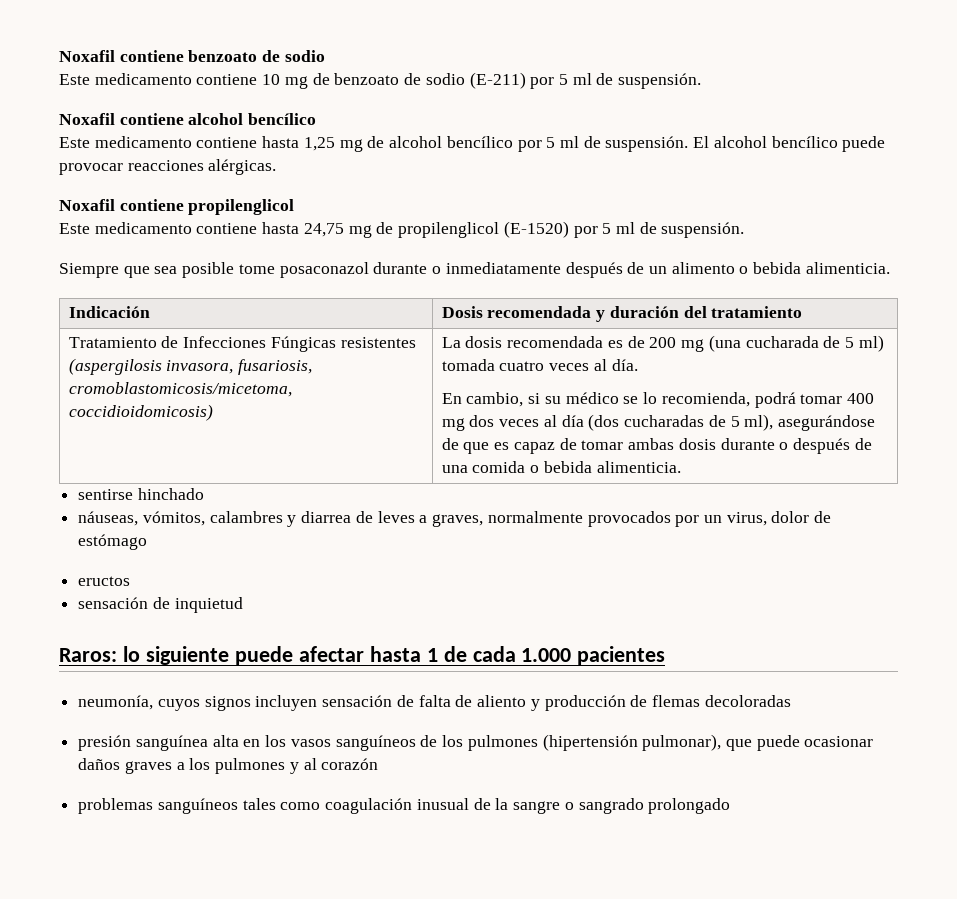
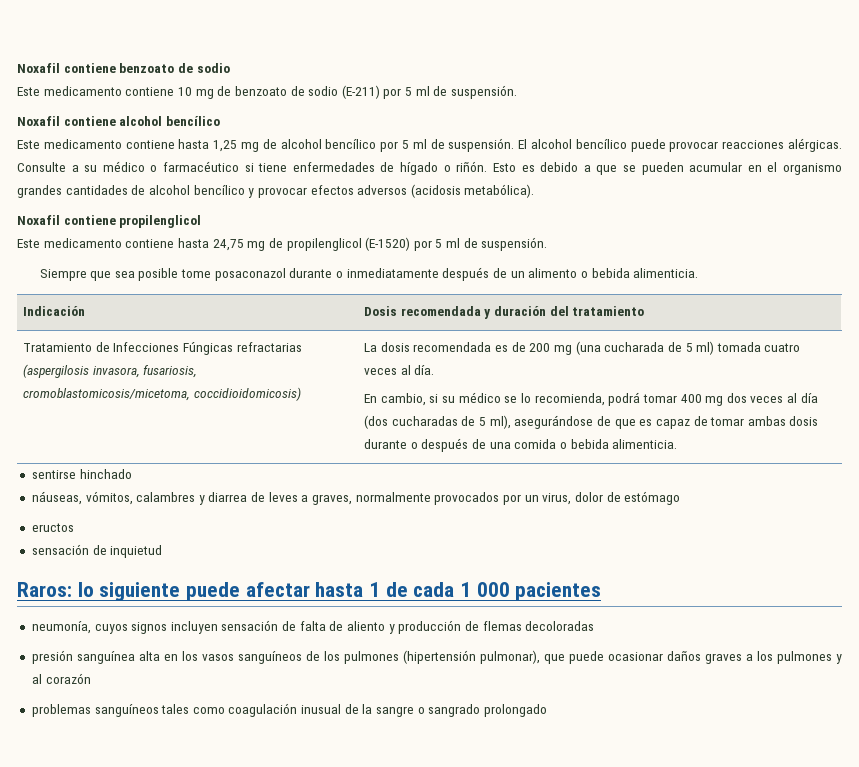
+ Consulte a su médico o farmacéutico si tiene enfermedades de hígado o riñón. Esto es debido a que se pueden acumular en el organismo grandes cantidades de alcohol bencílico y provocar efectos adversos (acidosis metabólica).
- Tratamiento de Infecciones Fúngicas resistentes (aspergilosis invasora, fusariosis, cromoblastomicosis/micetoma, coccidioidomicosis)
+ Tratamiento de Infecciones Fúngicas refractarias (aspergilosis invasora, fusariosis, cromoblastomicosis/micetoma, coccidioidomicosis)
- Raros: lo siguiente puede afectar hasta 1 de cada 1.000 pacientes
+ Raros: lo siguiente puede afectar hasta 1 de cada 1 000 pacientes

